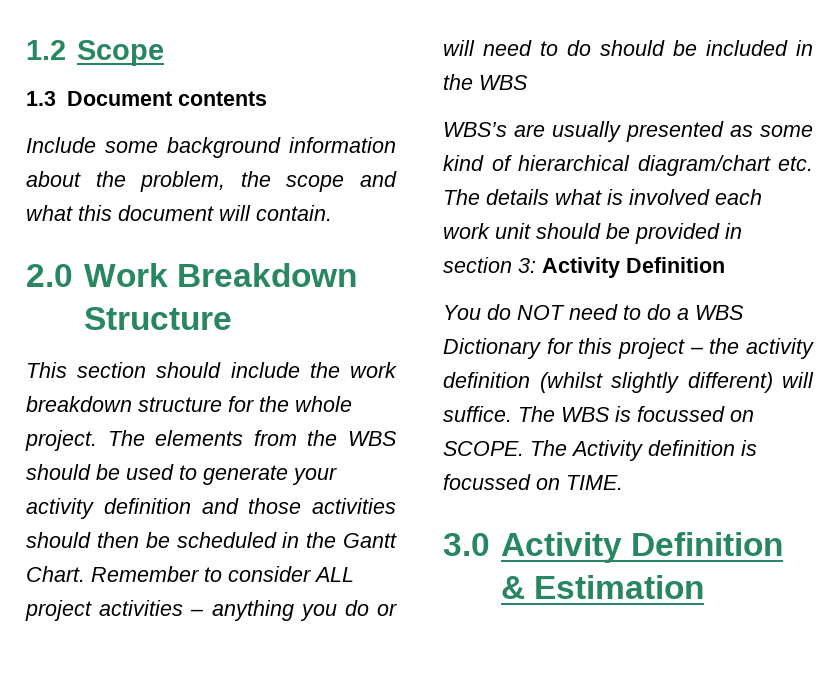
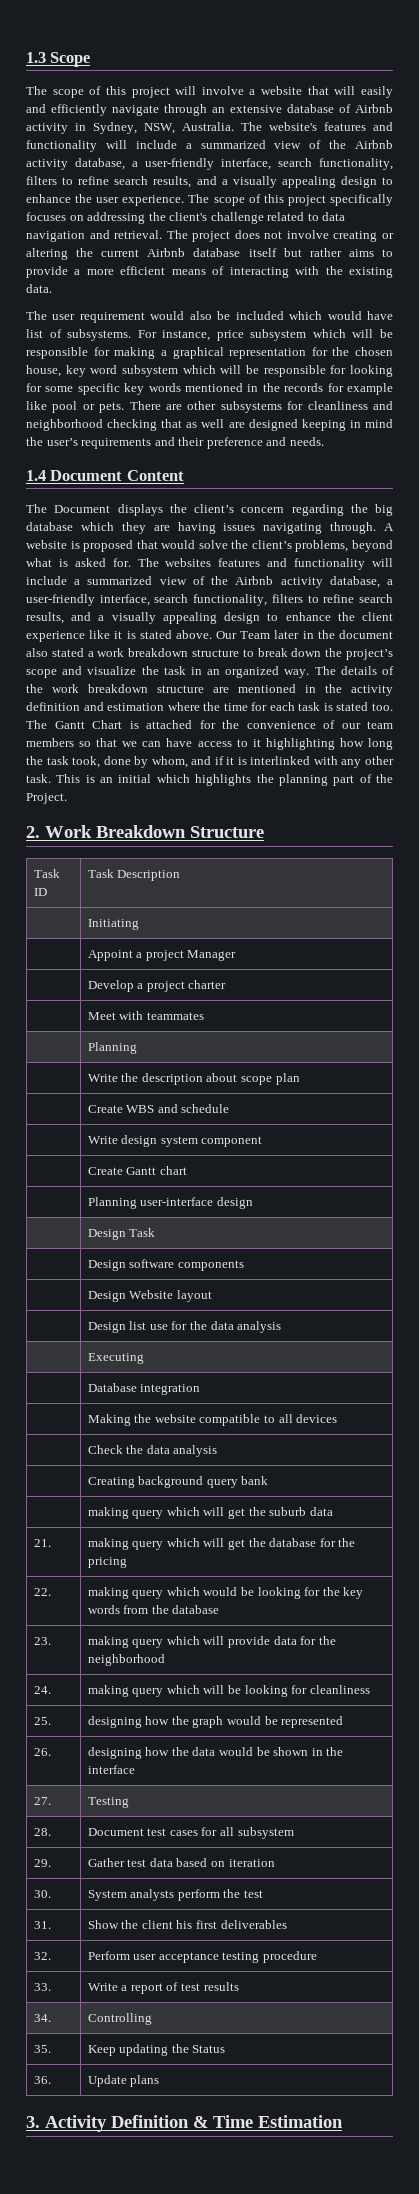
- 1.2 Scope
+ 1.3 Scope
- 1.3 Document contents
- Include some background information about the problem, the scope and what this document will contain.
- 2.0 Work Breakdown Structure
- This section should include the work breakdown structure for the whole project. The elements from the WBS should be used to generate your activity definition and those activities should then be scheduled in the Gantt Chart. Remember to consider ALL project activities – anything you do or will need to do should be included in the WBS
- WBS’s are usually presented as some kind of hierarchical diagram/chart etc. The details what is involved each work unit should be provided in section 3: Activity Definition
- You do NOT need to do a WBS Dictionary for this project – the activity definition (whilst slightly different) will suffice. The WBS is focussed on SCOPE. The Activity definition is focussed on TIME.
- 3.0 Activity Definition & Estimation
+ The scope of this project will involve a website that will easily and efficiently navigate through an extensive database of Airbnb activity in Sydney, NSW, Australia. The website's features and functionality will include a summarized view of the Airbnb activity database, a user-friendly interface, search functionality, filters to refine search results, and a visually appealing design to enhance the user experience. The scope of this project specifically focuses on addressing the client's challenge related to data navigation and retrieval. The project does not involve creating or altering the current Airbnb database itself but rather aims to provide a more efficient means of interacting with the existing data.
+ The user requirement would also be included which would have list of subsystems. For instance, price subsystem which will be responsible for making a graphical representation for the chosen house, key word subsystem which will be responsible for looking for some specific key words mentioned in the records for example like pool or pets. There are other subsystems for cleanliness and neighborhood checking that as well are designed keeping in mind the user’s requirements and their preference and needs.
+ 1.4 Document Content
+ The Document displays the client’s concern regarding the big database which they are having issues navigating through. A website is proposed that would solve the client’s problems, beyond what is asked for. The websites features and functionality will include a summarized view of the Airbnb activity database, a user-friendly interface, search functionality, filters to refine search results, and a visually appealing design to enhance the client experience like it is stated above. Our Team later in the document also stated a work breakdown structure to break down the project’s scope and visualize the task in an organized way. The details of the work breakdown structure are mentioned in the activity definition and estimation where the time for each task is stated too. The Gantt Chart is attached for the convenience of our team members so that we can have access to it highlighting how long the task took, done by whom, and if it is interlinked with any other task. This is an initial which highlights the planning part of the Project.
+ 2. Work Breakdown Structure
+ Task ID | Task Description
+ | Initiating
+ | Appoint a project Manager
+ | Develop a project charter
+ | Meet with teammates
+ | Planning
+ | Write the description about scope plan
+ | Create WBS and schedule
+ | Write design system component
+ | Create Gantt chart
+ | Planning user-interface design
+ | Design Task
+ | Design software components
+ | Design Website layout
+ | Design list use for the data analysis
+ | Executing
+ | Database integration
+ | Making the website compatible to all devices
+ | Check the data analysis
+ | Creating background query bank
+ | making query which will get the suburb data
+ 21. | making query which will get the database for the pricing
+ 22. | making query which would be looking for the key words from the database
+ 23. | making query which will provide data for the neighborhood
+ 24. | making query which will be looking for cleanliness
+ 25. | designing how the graph would be represented
+ 26. | designing how the data would be shown in the interface
+ 27. | Testing
+ 28. | Document test cases for all subsystem
+ 29. | Gather test data based on iteration
+ 30. | System analysts perform the test
+ 31. | Show the client his first deliverables
+ 32. | Perform user acceptance testing procedure
+ 33. | Write a report of test results
+ 34. | Controlling
+ 35. | Keep updating the Status
+ 36. | Update plans
+ 3. Activity Definition & Time Estimation

